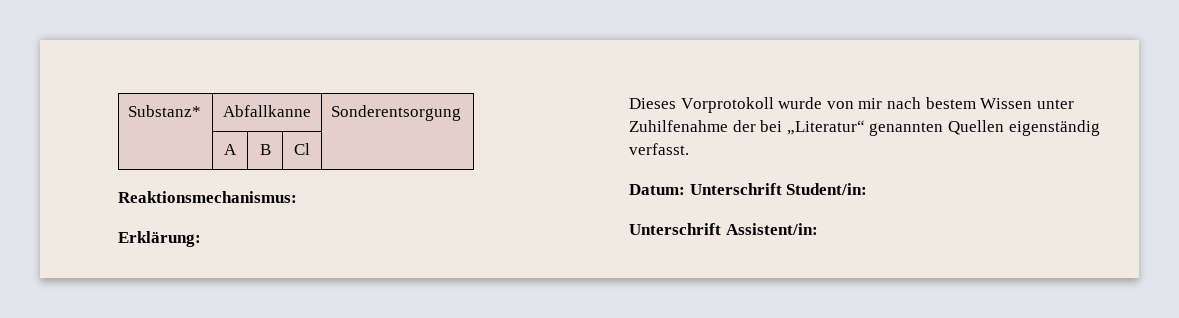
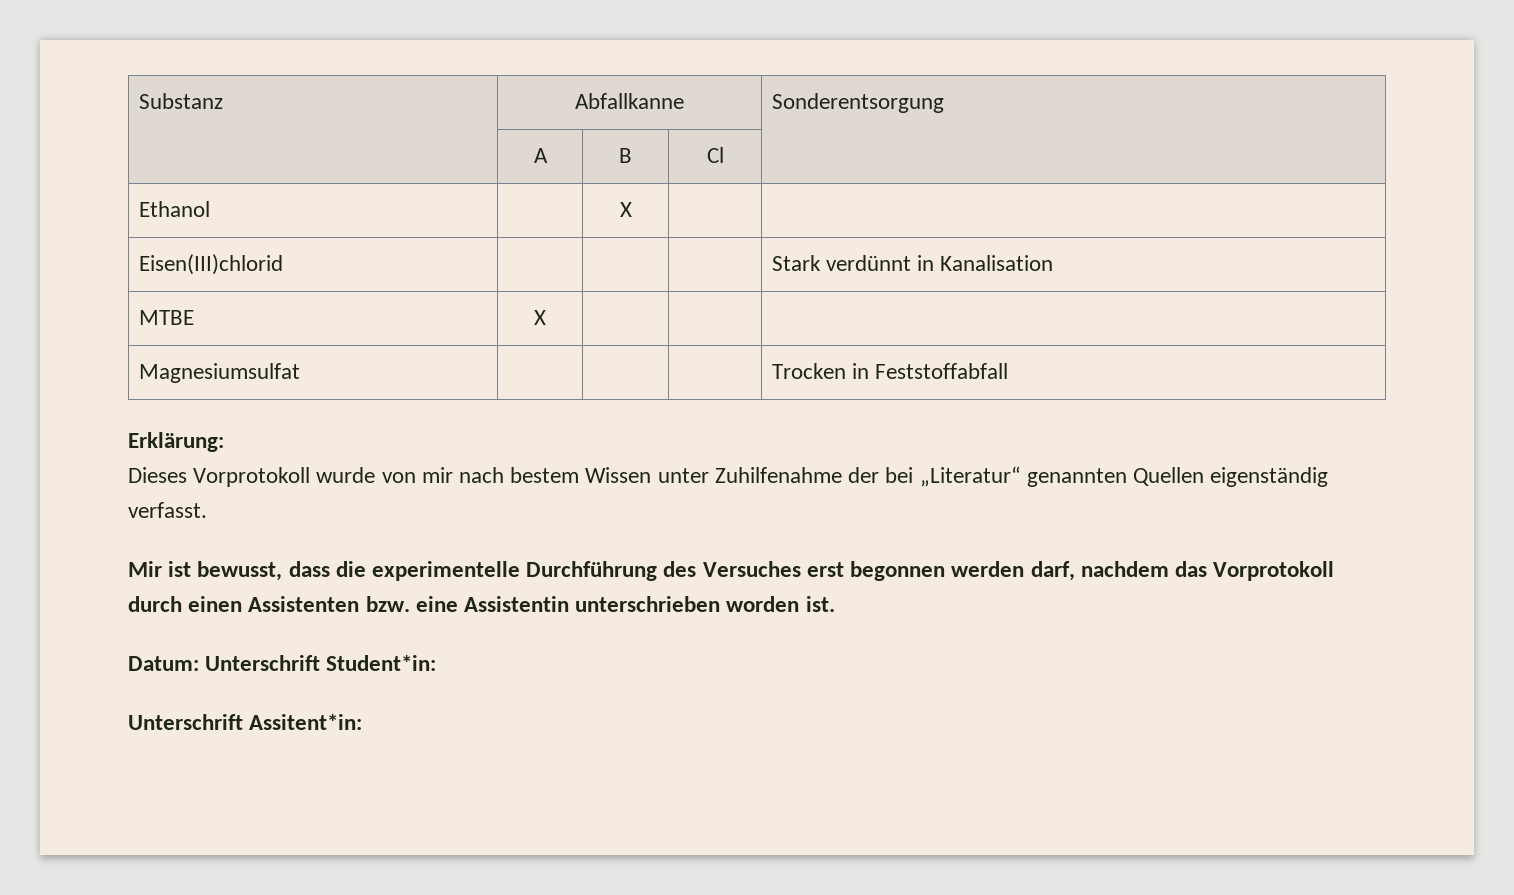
- Substanz* | Abfallkanne | Sonderentsorgung
+ Substanz | Abfallkanne | Sonderentsorgung
- Reaktionsmechanismus:
+ Ethanol | | X | |
+ Eisen(III)chlorid | | | | Stark verdünnt in Kanalisation
+ MTBE | X | | |
+ Magnesiumsulfat | | | | Trocken in Feststoffabfall
+ Mir ist bewusst, dass die experimentelle Durchführung des Versuches erst begonnen werden darf, nachdem das Vorprotokoll durch einen Assistenten bzw. eine Assistentin unterschrieben worden ist.
- Datum: Unterschrift Student/in:
- Unterschrift Assistent/in:
+ Datum: Unterschrift Student*in:
+ Unterschrift Assitent*in:

